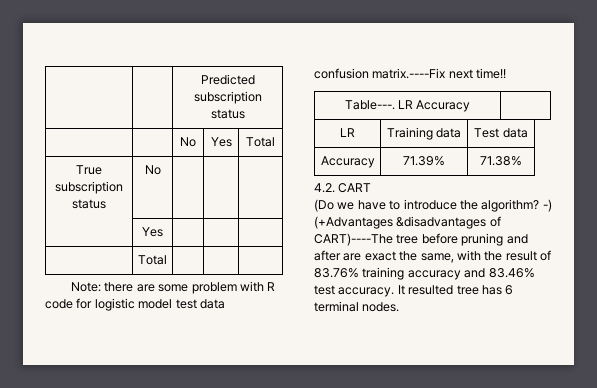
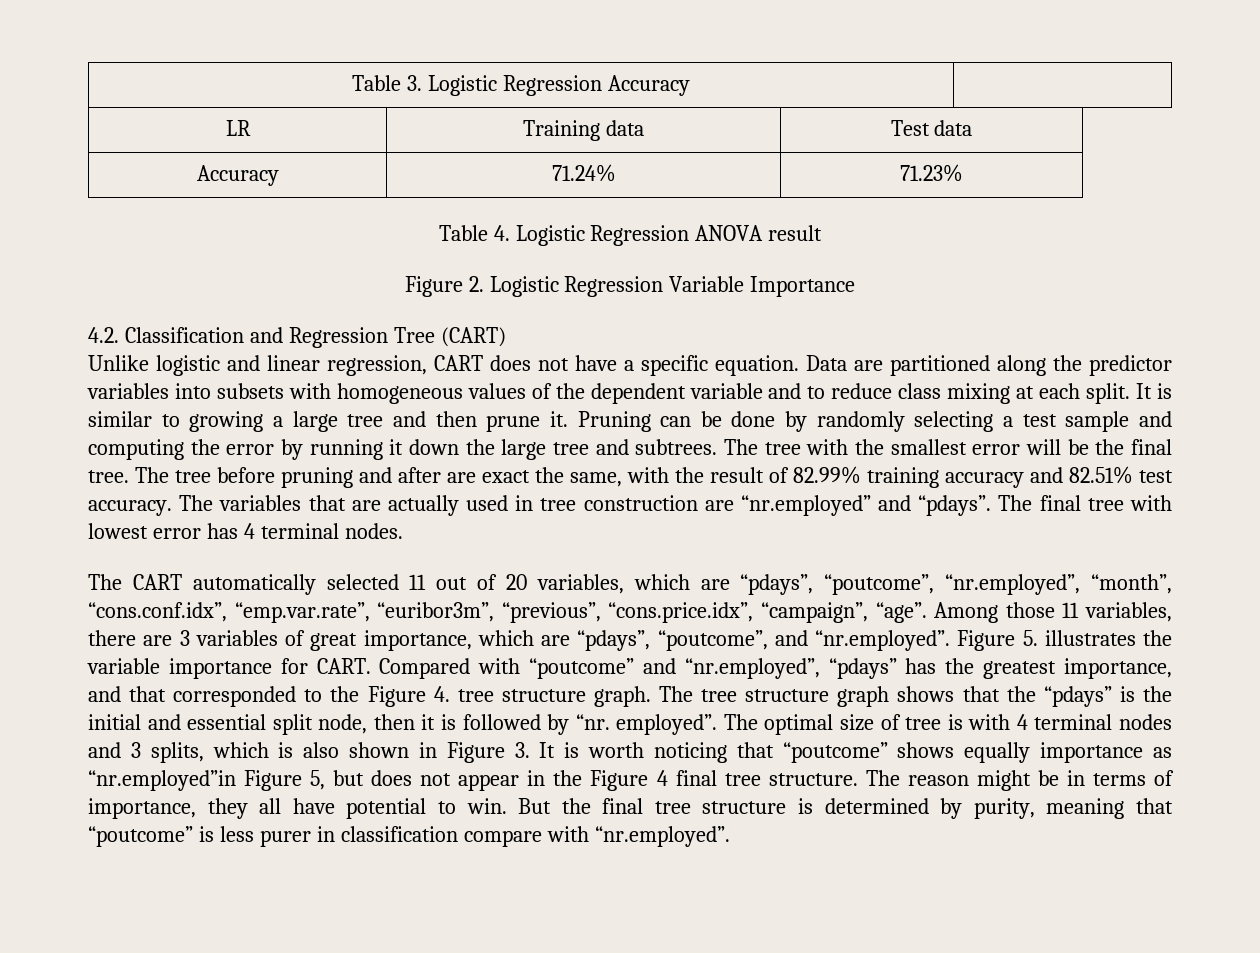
- | | Predicted subscription status
- | | No | Yes | Total
- True subscription status | No | | |
- | Yes | | |
- | Total | | |
- Note: there are some problem with R code for logistic model test data confusion matrix.----Fix next time!!
- Table---. LR Accuracy |
+ Table 3. Logistic Regression Accuracy |
- Accuracy | 71.39% | 71.38%
- 4.2. CART
- (Do we have to introduce the algorithm? -) (+Advantages &disadvantages of CART)----The tree before pruning and after are exact the same, with the result of 83.76% training accuracy and 83.46% test accuracy.
+ Accuracy | 71.24% | 71.23%
+ Table 4. Logistic Regression ANOVA result
+ Figure 2. Logistic Regression Variable Importance
+ 4.2. Classification and Regression Tree (CART)
+ Unlike logistic and linear regression, CART does not have a specific equation. Data are partitioned along the predictor variables into subsets with homogeneous values of the dependent variable and to reduce class mixing at each split. It is similar to growing a large tree and then prune it. Pruning can be done by randomly selecting a test sample and computing the error by running it down the large tree and subtrees. The tree with the smallest error will be the final tree. The tree before pruning and after are exact the same, with the result of 82.99% training accuracy and 82.51% test accuracy.
- It resulted tree has 6 terminal nodes.
+ The variables that are actually used in tree construction are “nr.employed” and “pdays”. The final tree with lowest error has 4 terminal nodes.
+ The CART automatically selected 11 out of 20 variables, which are “pdays”, “poutcome”, “nr.employed”, “month”, “cons.conf.idx”, “emp.var.rate”, “euribor3m”, “previous”, “cons.price.idx”, “campaign”, “age”. Among those 11 variables, there are 3 variables of great importance, which are “pdays”, “poutcome”, and “nr.employed”. Figure 5. illustrates the variable importance for CART. Compared with “poutcome” and “nr.employed”, “pdays” has the greatest importance, and that corresponded to the Figure 4. tree structure graph. The tree structure graph shows that the “pdays” is the initial and essential split node, then it is followed by “nr. employed”. The optimal size of tree is with 4 terminal nodes and 3 splits, which is also shown in Figure 3. It is worth noticing that “poutcome” shows equally importance as “nr.employed”in Figure 5, but does not appear in the Figure 4 final tree structure. The reason might be in terms of importance, they all have potential to win. But the final tree structure is determined by purity, meaning that “poutcome” is less purer in classification compare with “nr.employed”.

